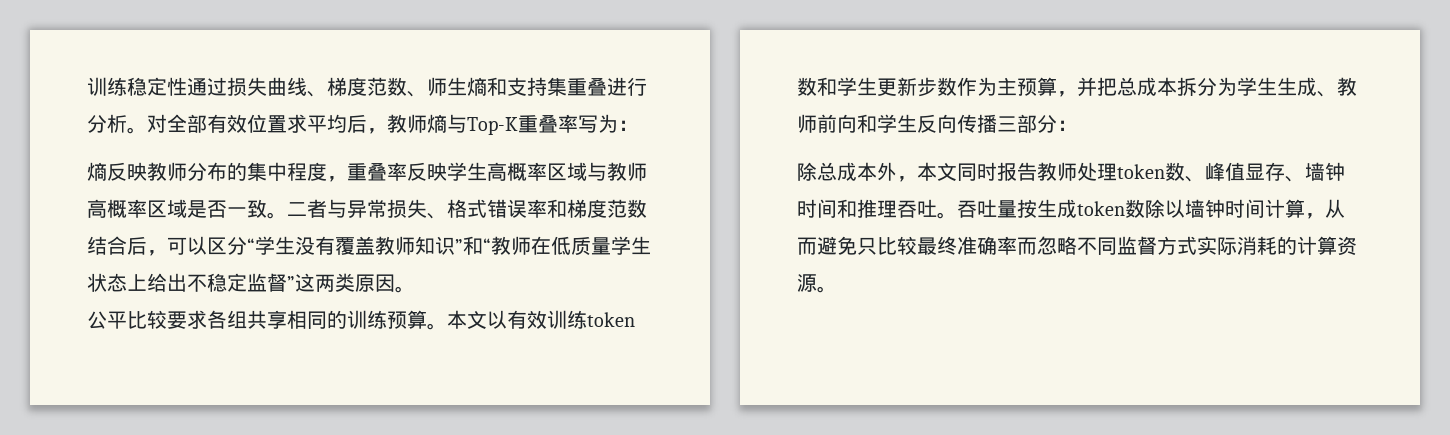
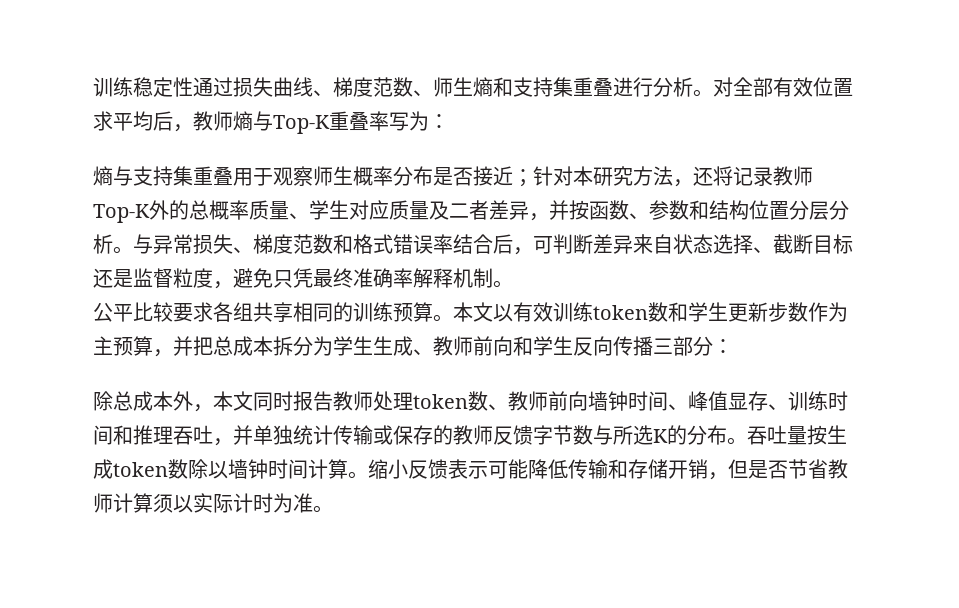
- 熵反映教师分布的集中程度，重叠率反映学生高概率区域与教师高概率区域是否一致。二者与异常损失、格式错误率和梯度范数结合后，可以区分“学生没有覆盖教师知识”和“教师在低质量学生状态上给出不稳定监督”这两类原因。
+ 熵与支持集重叠用于观察师生概率分布是否接近；针对本研究方法，还将记录教师Top-K外的总概率质量、学生对应质量及二者差异，并按函数、参数和结构位置分层分析。与异常损失、梯度范数和格式错误率结合后，可判断差异来自状态选择、截断目标还是监督粒度，避免只凭最终准确率解释机制。
- 除总成本外，本文同时报告教师处理token数、峰值显存、墙钟时间和推理吞吐。
+ 除总成本外，本文同时报告教师处理token数、教师前向墙钟时间、峰值显存、训练时间和推理吞吐，并单独统计传输或保存的教师反馈字节数与所选K的分布。
- 吞吐量按生成token数除以墙钟时间计算，从而避免只比较最终准确率而忽略不同监督方式实际消耗的计算资源。
+ 吞吐量按生成token数除以墙钟时间计算。缩小反馈表示可能降低传输和存储开销，但是否节省教师计算须以实际计时为准。

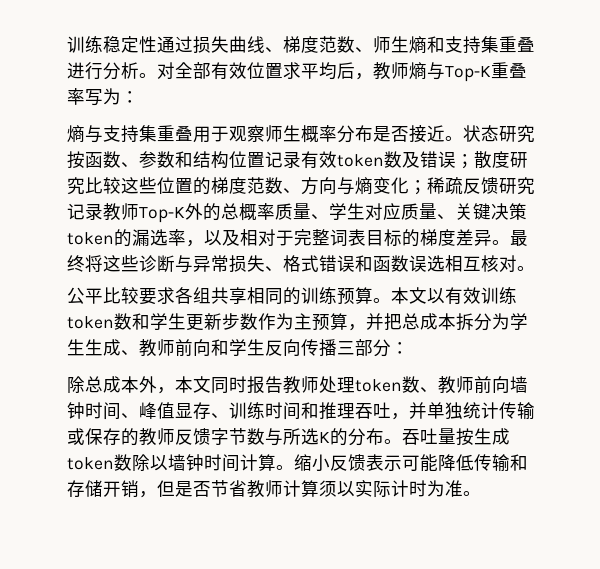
- 熵与支持集重叠用于观察师生概率分布是否接近；针对本研究方法，还将记录教师Top-K外的总概率质量、学生对应质量及二者差异，并按函数、参数和结构位置分层分析。与异常损失、梯度范数和格式错误率结合后，可判断差异来自状态选择、截断目标还是监督粒度，避免只凭最终准确率解释机制。
+ 熵与支持集重叠用于观察师生概率分布是否接近。状态研究按函数、参数和结构位置记录有效token数及错误；散度研究比较这些位置的梯度范数、方向与熵变化；稀疏反馈研究记录教师Top-K外的总概率质量、学生对应质量、关键决策token的漏选率，以及相对于完整词表目标的梯度差异。最终将这些诊断与异常损失、格式错误和函数误选相互核对。

